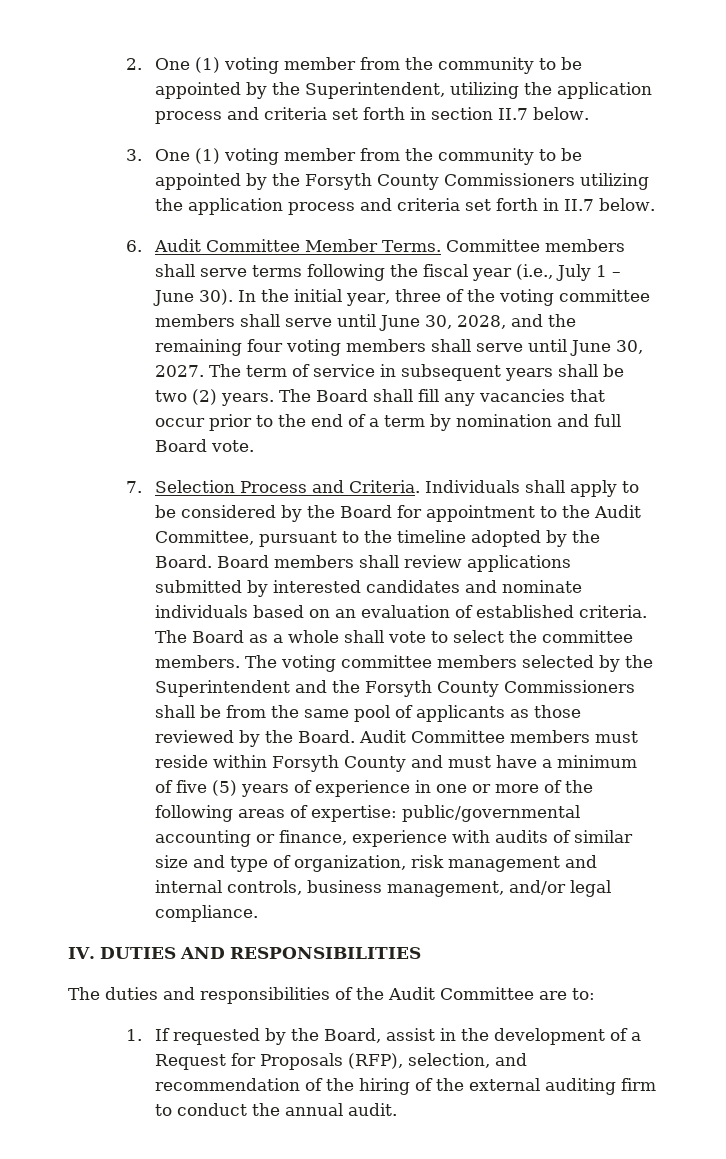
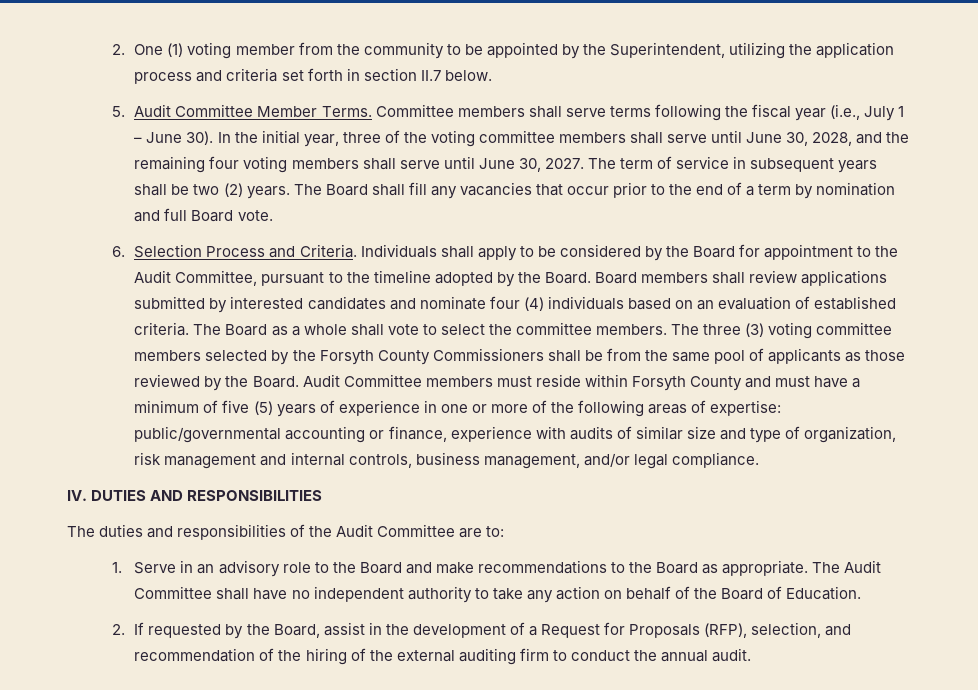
- 3. One (1) voting member from the community to be appointed by the Forsyth County Commissioners utilizing the application process and criteria set forth in II.7 below.
- 6. Audit Committee Member Terms.
+ 5. Audit Committee Member Terms.
- 7. Selection Process and Criteria.
+ 6. Selection Process and Criteria.
- Board members shall review applications submitted by interested candidates and nominate individuals based on an evaluation of established criteria.
+ Board members shall review applications submitted by interested candidates and nominate four (4) individuals based on an evaluation of established criteria.
- The voting committee members selected by the Superintendent and the Forsyth County Commissioners shall be from the same pool of applicants as those reviewed by the Board.
+ The three (3) voting committee members selected by the Forsyth County Commissioners shall be from the same pool of applicants as those reviewed by the Board.
- 1. If requested by the Board, assist in the development of a Request for Proposals (RFP), selection, and recommendation of the hiring of the external auditing firm to conduct the annual audit.
+ 1. Serve in an advisory role to the Board and make recommendations to the Board as appropriate. The Audit Committee shall have no independent authority to take any action on behalf of the Board of Education.
+ 2. If requested by the Board, assist in the development of a Request for Proposals (RFP), selection, and recommendation of the hiring of the external auditing firm to conduct the annual audit.

